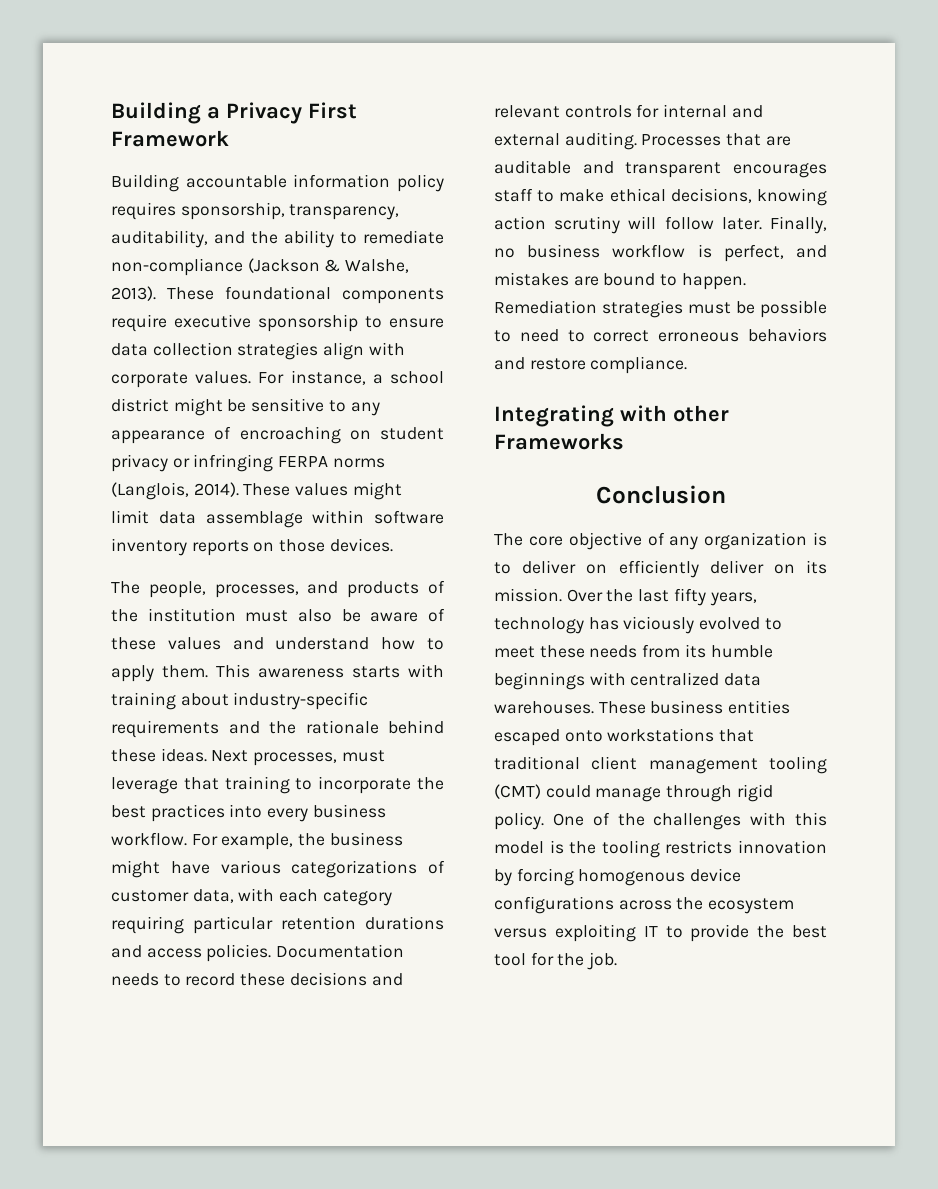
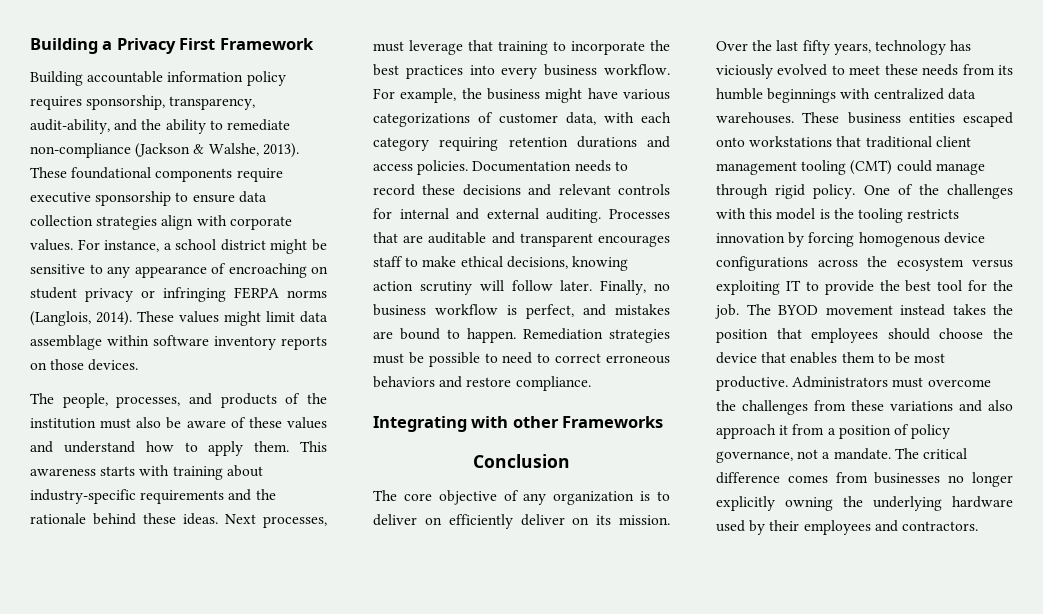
- Building accountable information policy requires sponsorship, transparency, auditability, and the ability to remediate non-compliance (Jackson & Walshe, 2013).
+ Building accountable information policy requires sponsorship, transparency, audit-ability, and the ability to remediate non-compliance (Jackson & Walshe, 2013).
- For example, the business might have various categorizations of customer data, with each category requiring particular retention durations and access policies.
+ For example, the business might have various categorizations of customer data, with each category requiring retention durations and access policies.
+ The BYOD movement instead takes the position that employees should choose the device that enables them to be most productive. Administrators must overcome the challenges from these variations and also approach it from a position of policy governance, not a mandate. The critical difference comes from businesses no longer explicitly owning the underlying hardware used by their employees and contractors.

